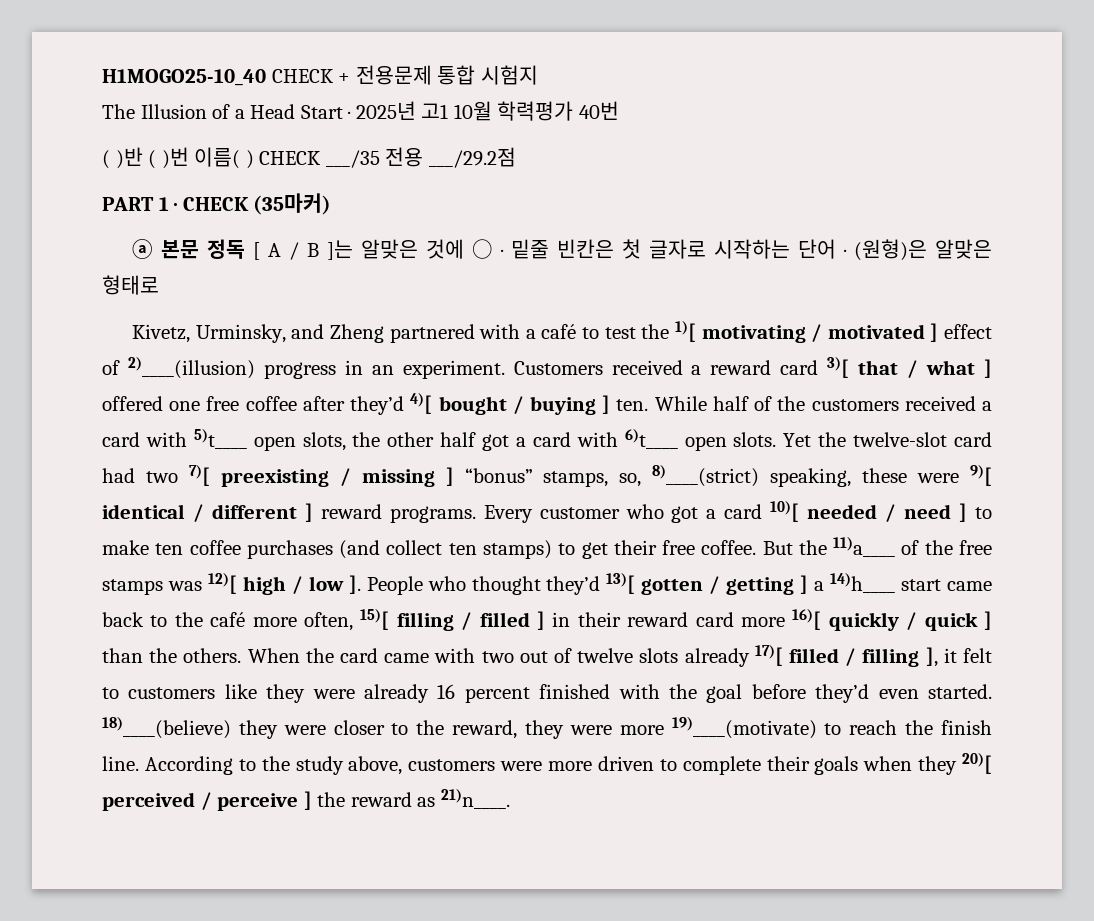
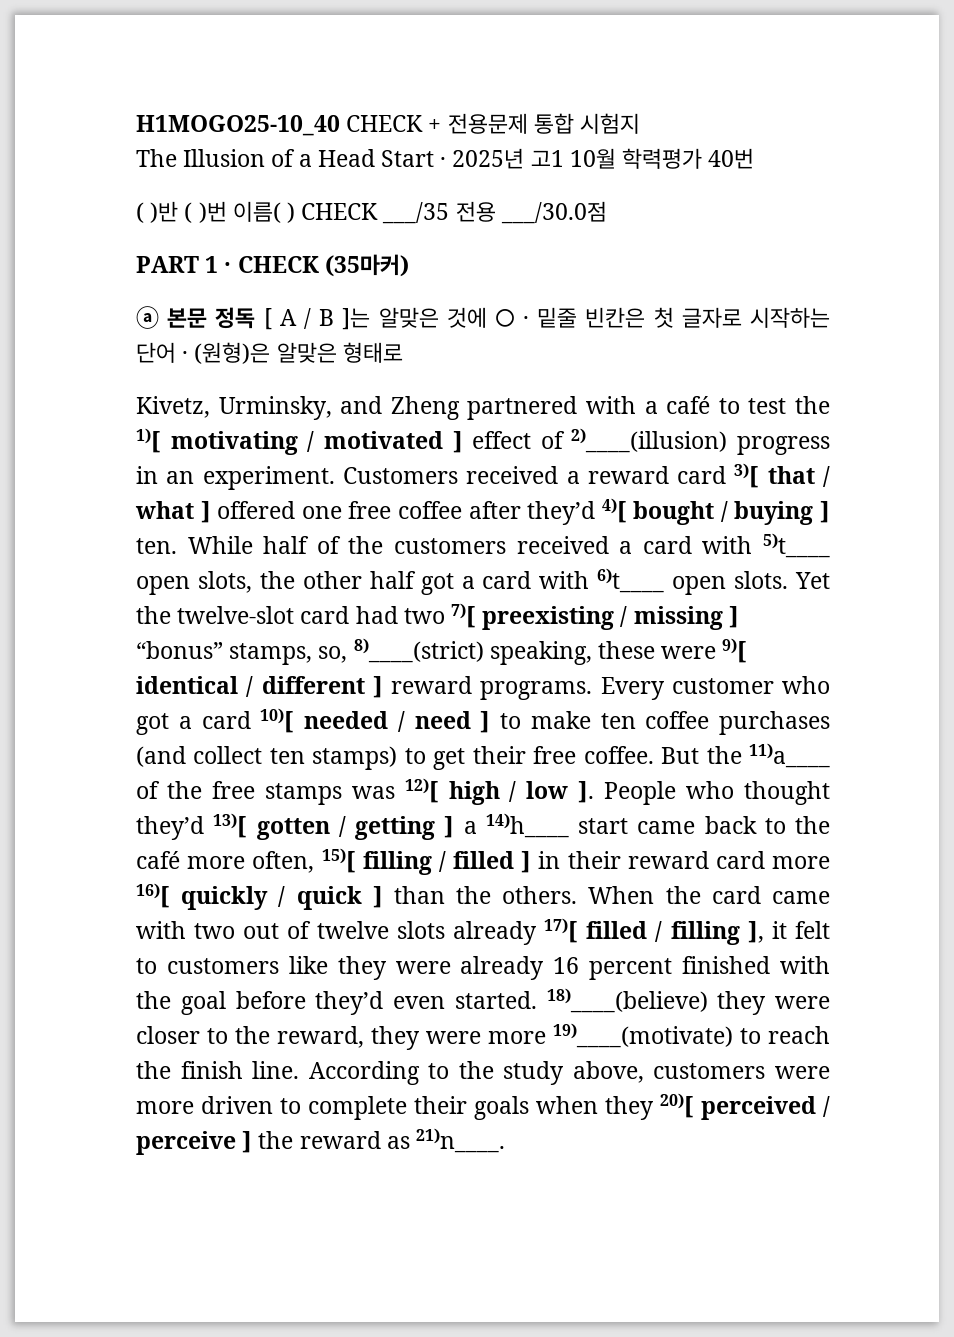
- ( )반 ( )번 이름( ) CHECK ___/35 전용 ___/29.2점
+ ( )반 ( )번 이름( ) CHECK ___/35 전용 ___/30.0점

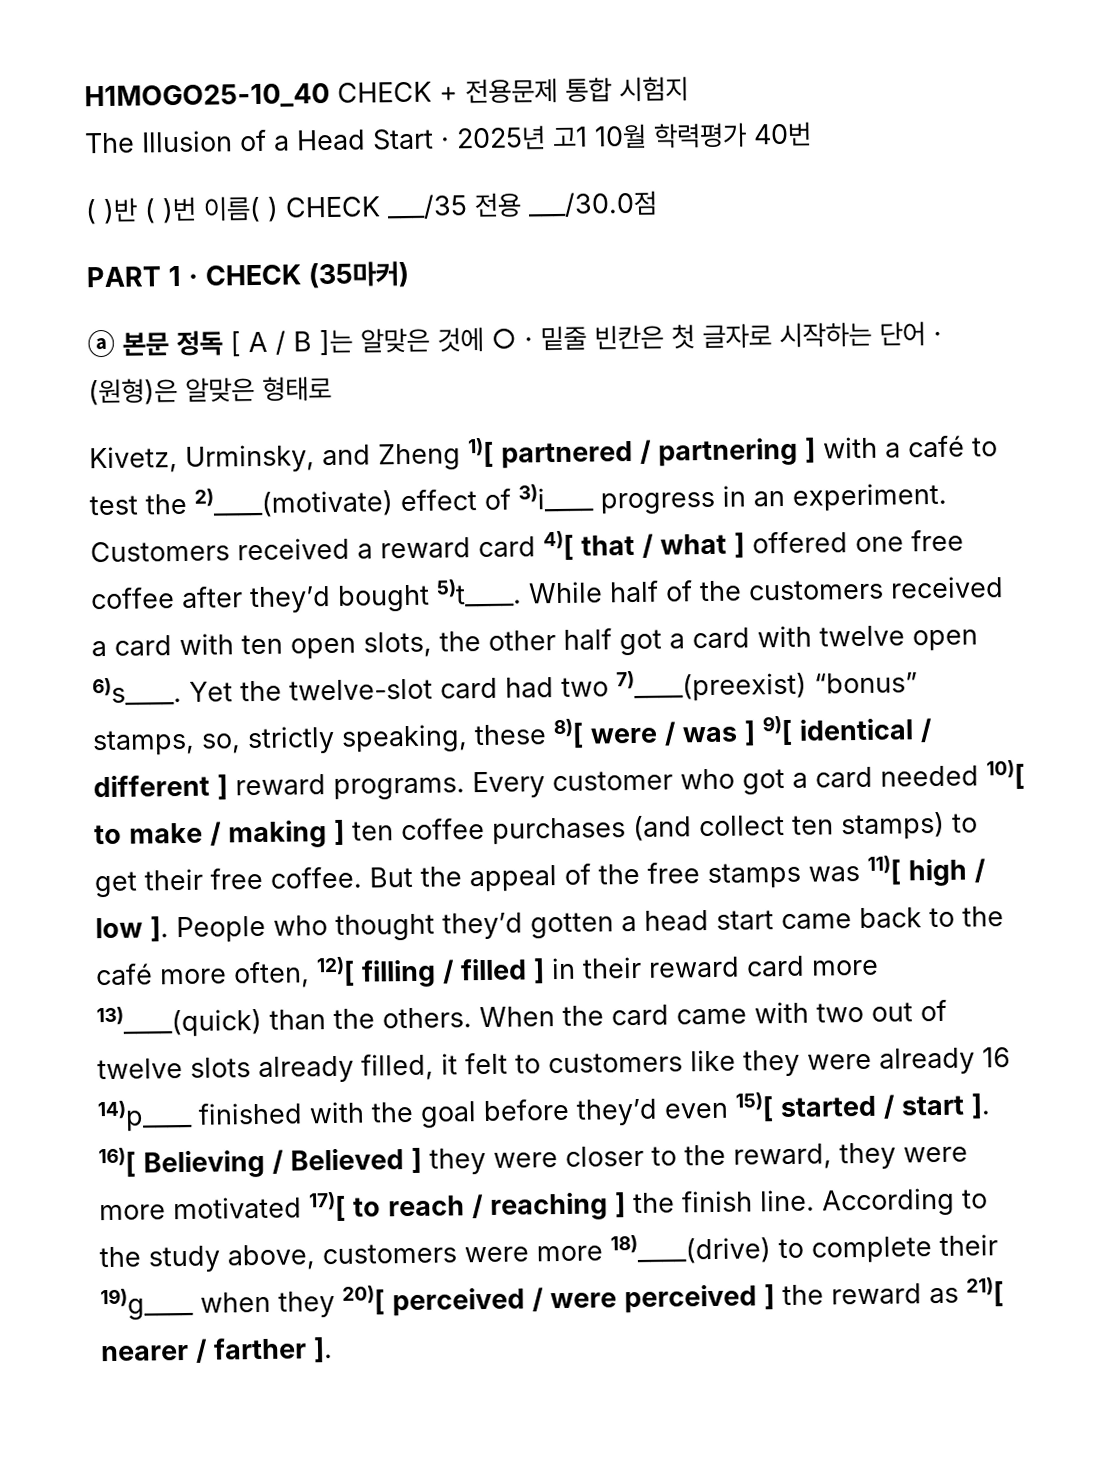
- Kivetz, Urminsky, and Zheng partnered with a café to test the 1)[ motivating / motivated ] effect of 2)____(illusion) progress in an experiment.
+ Kivetz, Urminsky, and Zheng 1)[ partnered / partnering ] with a café to test the 2)____(motivate) effect of 3)i____ progress in an experiment.
- Customers received a reward card 3)[ that / what ] offered one free coffee after they’d 4)[ bought / buying ] ten.
+ Customers received a reward card 4)[ that / what ] offered one free coffee after they’d bought 5)t____.
- While half of the customers received a card with 5)t____ open slots, the other half got a card with 6)t____ open slots.
+ While half of the customers received a card with ten open slots, the other half got a card with twelve open 6)s____.
- Yet the twelve-slot card had two 7)[ preexisting / missing ] “bonus” stamps, so, 8)____(strict) speaking, these were 9)[ identical / different ] reward programs.
+ Yet the twelve-slot card had two 7)____(preexist) “bonus” stamps, so, strictly speaking, these 8)[ were / was ] 9)[ identical / different ] reward programs.
- Every customer who got a card 10)[ needed / need ] to make ten coffee purchases (and collect ten stamps) to get their free coffee.
+ Every customer who got a card needed 10)[ to make / making ] ten coffee purchases (and collect ten stamps) to get their free coffee.
- But the 11)a____ of the free stamps was 12)[ high / low ].
+ But the appeal of the free stamps was 11)[ high / low ].
- People who thought they’d 13)[ gotten / getting ] a 14)h____ start came back to the café more often, 15)[ filling / filled ] in their reward card more 16)[ quickly / quick ] than the others.
+ People who thought they’d gotten a head start came back to the café more often, 12)[ filling / filled ] in their reward card more 13)____(quick) than the others.
- When the card came with two out of twelve slots already 17)[ filled / filling ], it felt to customers like they were already 16 percent finished with the goal before they’d even started. 18)____(believe) they were closer to the reward, they were more 19)____(motivate) to reach the finish line.
+ When the card came with two out of twelve slots already filled, it felt to customers like they were already 16 14)p____ finished with the goal before they’d even 15)[ started / start ]. 16)[ Believing / Believed ] they were closer to the reward, they were more motivated 17)[ to reach / reaching ] the finish line.
- According to the study above, customers were more driven to complete their goals when they 20)[ perceived / perceive ] the reward as 21)n____.
+ According to the study above, customers were more 18)____(drive) to complete their 19)g____ when they 20)[ perceived / were perceived ] the reward as 21)[ nearer / farther ].

